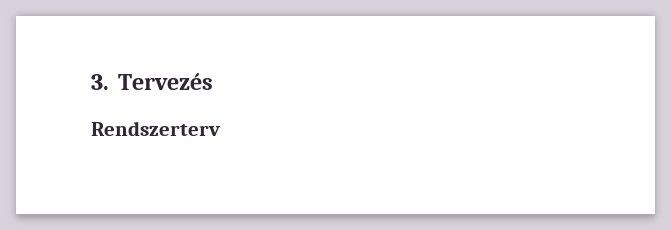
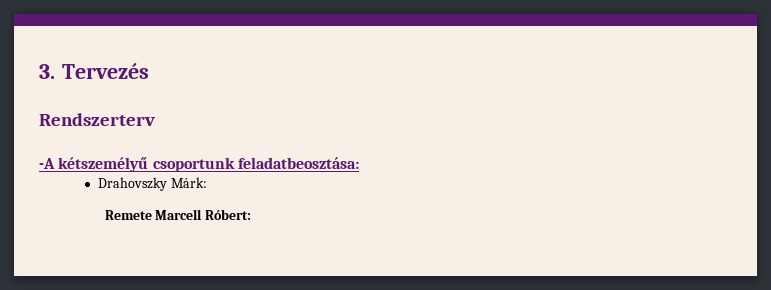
+ -A kétszemélyű csoportunk feladatbeosztása:
+ Drahovszky Márk:
+ Remete Marcell Róbert:

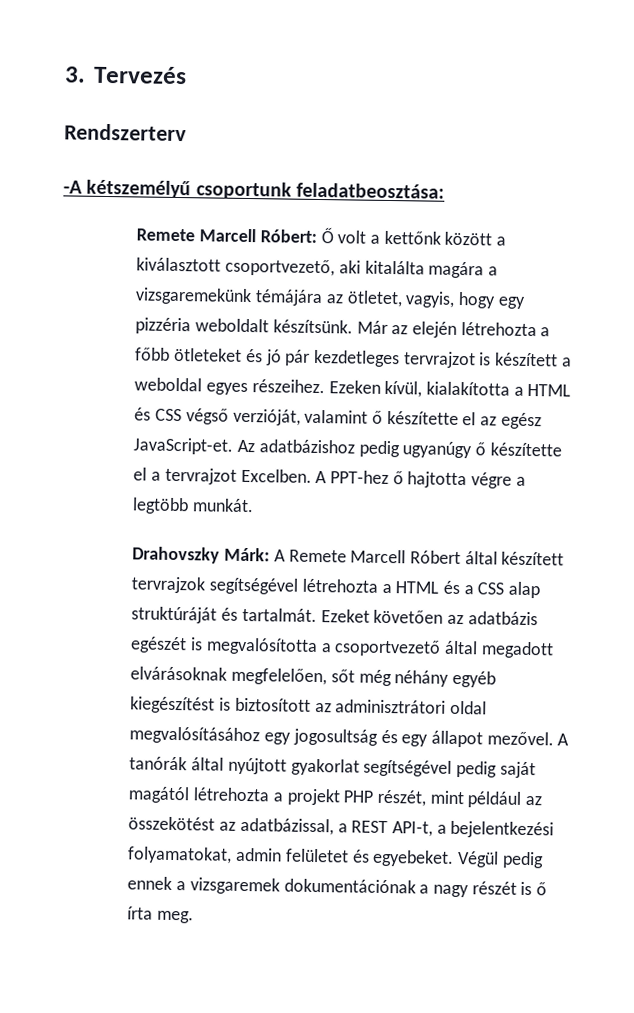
- Drahovszky Márk:
- Remete Marcell Róbert:
+ Remete Marcell Róbert: Ő volt a kettőnk között a kiválasztott csoportvezető, aki kitalálta magára a vizsgaremekünk témájára az ötletet, vagyis, hogy egy pizzéria weboldalt készítsünk. Már az elején létrehozta a főbb ötleteket és jó pár kezdetleges tervrajzot is készített a weboldal egyes részeihez. Ezeken kívül, kialakította a HTML és CSS végső verzióját, valamint ő készítette el az egész JavaScript-et. Az adatbázishoz pedig ugyanúgy ő készítette el a tervrajzot Excelben. A PPT-hez ő hajtotta végre a legtöbb munkát.
+ Drahovszky Márk: A Remete Marcell Róbert által készített tervrajzok segítségével létrehozta a HTML és a CSS alap struktúráját és tartalmát. Ezeket követően az adatbázis egészét is megvalósította a csoportvezető által megadott elvárásoknak megfelelően, sőt még néhány egyéb kiegészítést is biztosított az adminisztrátori oldal megvalósításához egy jogosultság és egy állapot mezővel. A tanórák által nyújtott gyakorlat segítségével pedig saját magától létrehozta a projekt PHP részét, mint például az összekötést az adatbázissal, a REST API-t, a bejelentkezési folyamatokat, admin felületet és egyebeket. Végül pedig ennek a vizsgaremek dokumentációnak a nagy részét is ő írta meg.

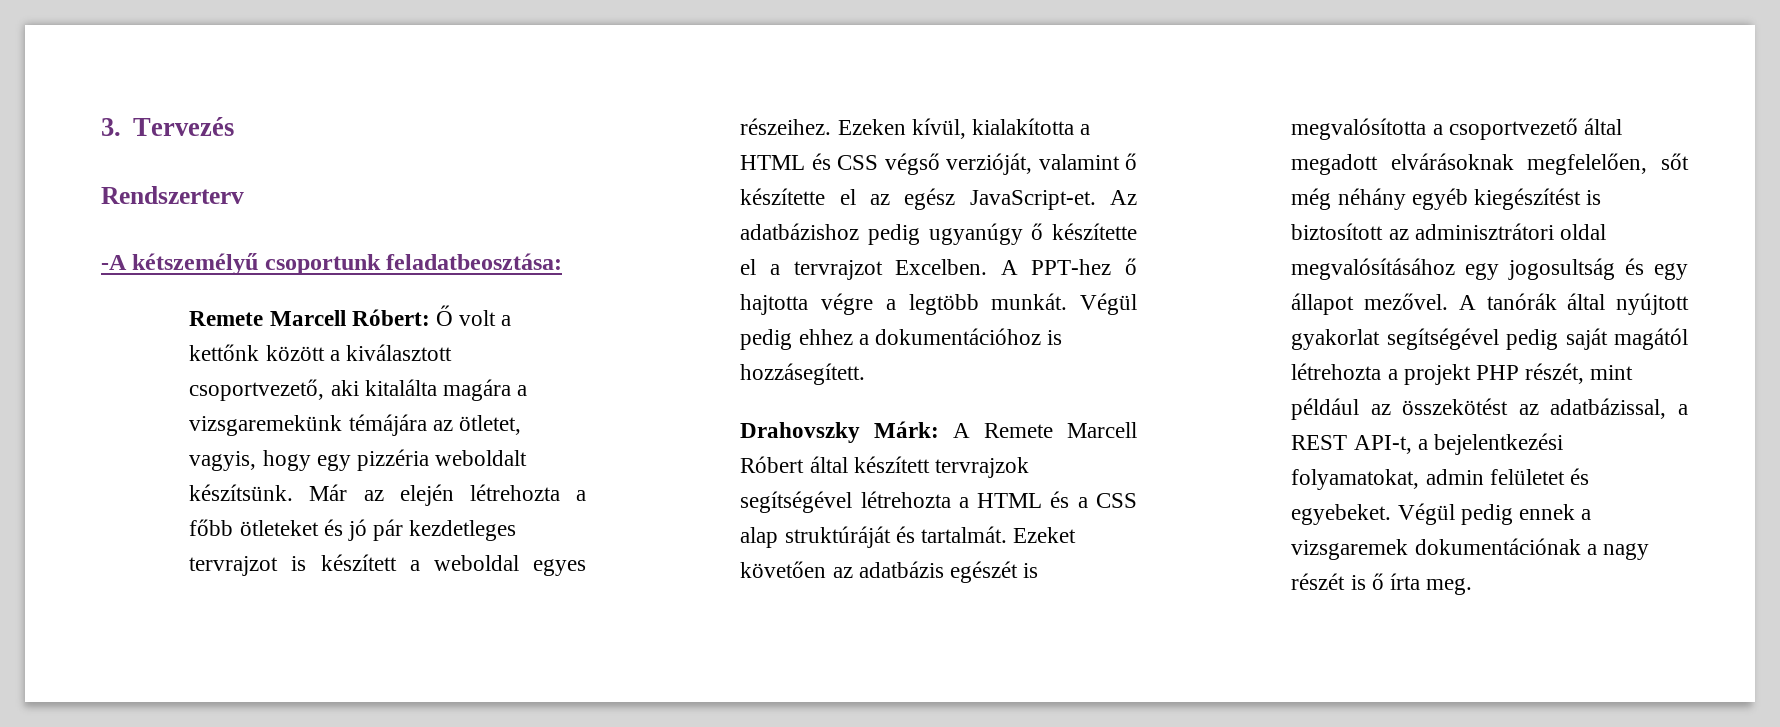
+ Végül pedig ehhez a dokumentációhoz is hozzásegített.

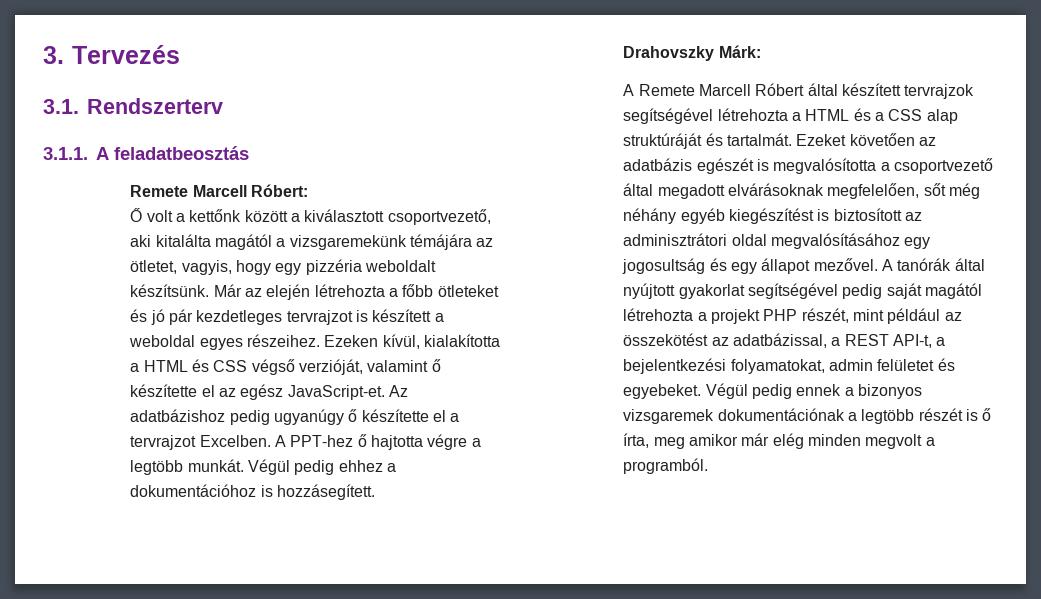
- Rendszerterv
+ 3.1. Rendszerterv
- -A kétszemélyű csoportunk feladatbeosztása:
+ 3.1.1. A feladatbeosztás
- Remete Marcell Róbert: Ő volt a kettőnk között a kiválasztott csoportvezető, aki kitalálta magára a vizsgaremekünk témájára az ötletet, vagyis, hogy egy pizzéria weboldalt készítsünk.
+ Remete Marcell Róbert:
+ Ő volt a kettőnk között a kiválasztott csoportvezető, aki kitalálta magától a vizsgaremekünk témájára az ötletet, vagyis, hogy egy pizzéria weboldalt készítsünk.
- Drahovszky Márk: A Remete Marcell Róbert által készített tervrajzok segítségével létrehozta a HTML és a CSS alap struktúráját és tartalmát.
+ Drahovszky Márk:
+ A Remete Marcell Róbert által készített tervrajzok segítségével létrehozta a HTML és a CSS alap struktúráját és tartalmát.
- Végül pedig ennek a vizsgaremek dokumentációnak a nagy részét is ő írta meg.
+ Végül pedig ennek a bizonyos vizsgaremek dokumentációnak a legtöbb részét is ő írta, meg amikor már elég minden megvolt a programból.

